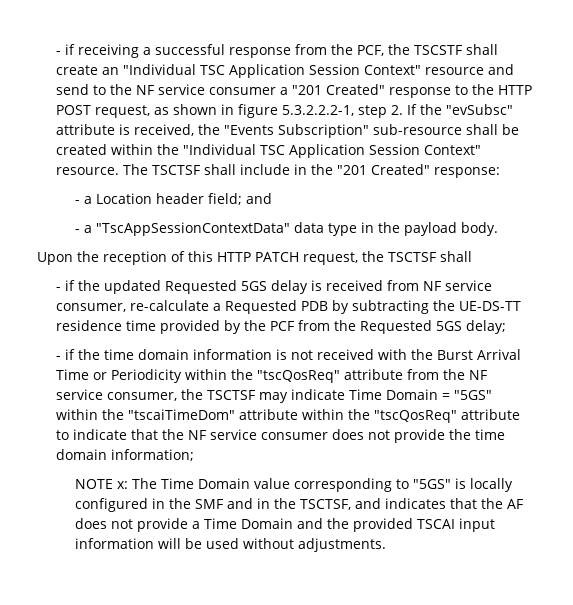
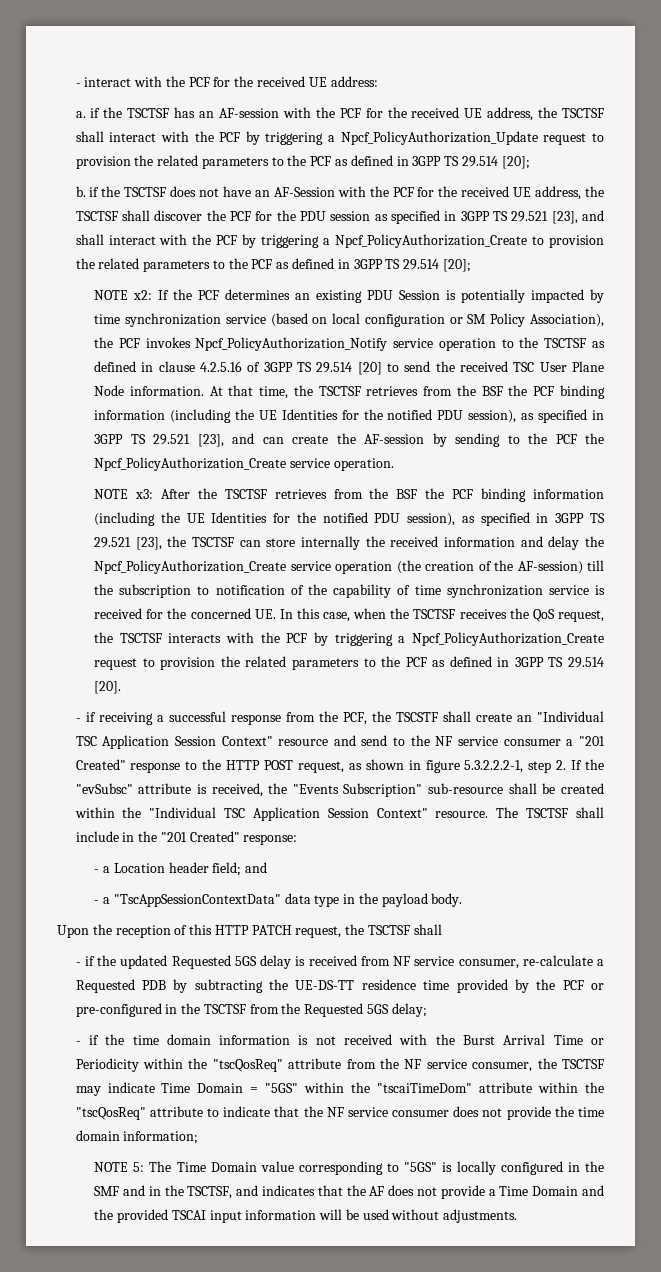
+ - interact with the PCF for the received UE address:
+ a. if the TSCTSF has an AF-session with the PCF for the received UE address, the TSCTSF shall interact with the PCF by triggering a Npcf_PolicyAuthorization_Update request to provision the related parameters to the PCF as defined in 3GPP TS 29.514 [20];
+ b. if the TSCTSF does not have an AF-Session with the PCF for the received UE address, the TSCTSF shall discover the PCF for the PDU session as specified in 3GPP TS 29.521 [23], and shall interact with the PCF by triggering a Npcf_PolicyAuthorization_Create to provision the related parameters to the PCF as defined in 3GPP TS 29.514 [20];
+ NOTE x2: If the PCF determines an existing PDU Session is potentially impacted by time synchronization service (based on local configuration or SM Policy Association), the PCF invokes Npcf_PolicyAuthorization_Notify service operation to the TSCTSF as defined in clause 4.2.5.16 of 3GPP TS 29.514 [20] to send the received TSC User Plane Node information. At that time, the TSCTSF retrieves from the BSF the PCF binding information (including the UE Identities for the notified PDU session), as specified in 3GPP TS 29.521 [23], and can create the AF-session by sending to the PCF the Npcf_PolicyAuthorization_Create service operation.
+ NOTE x3: After the TSCTSF retrieves from the BSF the PCF binding information (including the UE Identities for the notified PDU session), as specified in 3GPP TS 29.521 [23], the TSCTSF can store internally the received information and delay the Npcf_PolicyAuthorization_Create service operation (the creation of the AF-session) till the subscription to notification of the capability of time synchronization service is received for the concerned UE. In this case, when the TSCTSF receives the QoS request, the TSCTSF interacts with the PCF by triggering a Npcf_PolicyAuthorization_Create request to provision the related parameters to the PCF as defined in 3GPP TS 29.514 [20].
- - if the updated Requested 5GS delay is received from NF service consumer, re-calculate a Requested PDB by subtracting the UE-DS-TT residence time provided by the PCF from the Requested 5GS delay;
+ - if the updated Requested 5GS delay is received from NF service consumer, re-calculate a Requested PDB by subtracting the UE-DS-TT residence time provided by the PCF or pre-configured in the TSCTSF from the Requested 5GS delay;
- NOTE x: The Time Domain value corresponding to "5GS" is locally configured in the SMF and in the TSCTSF, and indicates that the AF does not provide a Time Domain and the provided TSCAI input information will be used without adjustments.
+ NOTE 5: The Time Domain value corresponding to "5GS" is locally configured in the SMF and in the TSCTSF, and indicates that the AF does not provide a Time Domain and the provided TSCAI input information will be used without adjustments.

